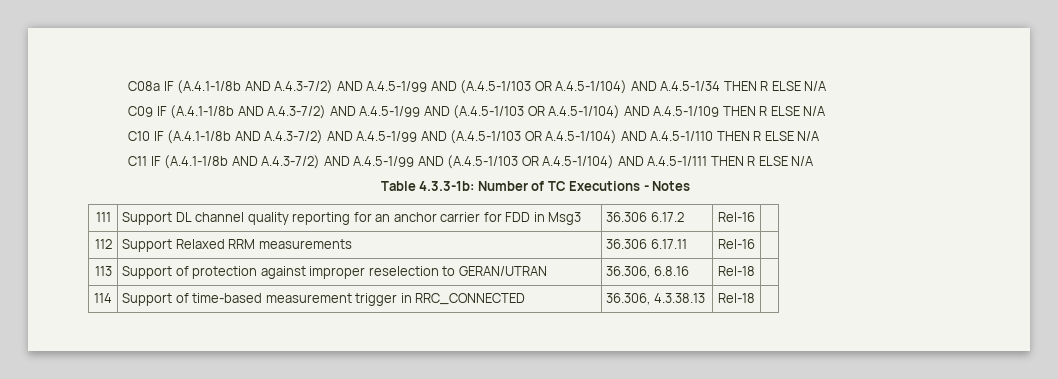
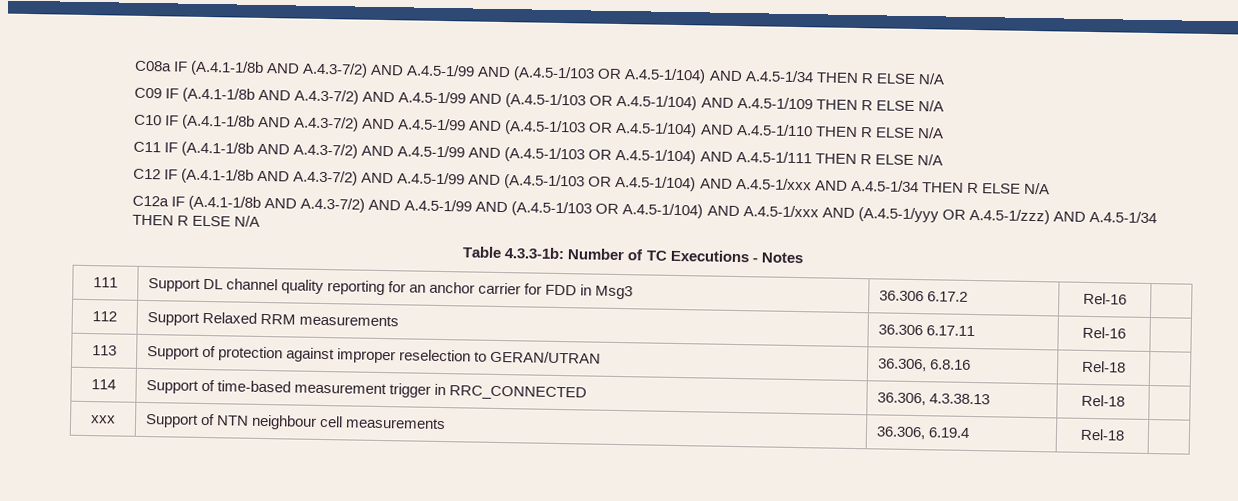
+ C12 IF (A.4.1-1/8b AND A.4.3-7/2) AND A.4.5-1/99 AND (A.4.5-1/103 OR A.4.5-1/104) AND A.4.5-1/xxx AND A.4.5-1/34 THEN R ELSE N/A
+ C12a IF (A.4.1-1/8b AND A.4.3-7/2) AND A.4.5-1/99 AND (A.4.5-1/103 OR A.4.5-1/104) AND A.4.5-1/xxx AND (A.4.5-1/yyy OR A.4.5-1/zzz) AND A.4.5-1/34 THEN R ELSE N/A
+ xxx | Support of NTN neighbour cell measurements | 36.306, 6.19.4 | Rel-18 |

